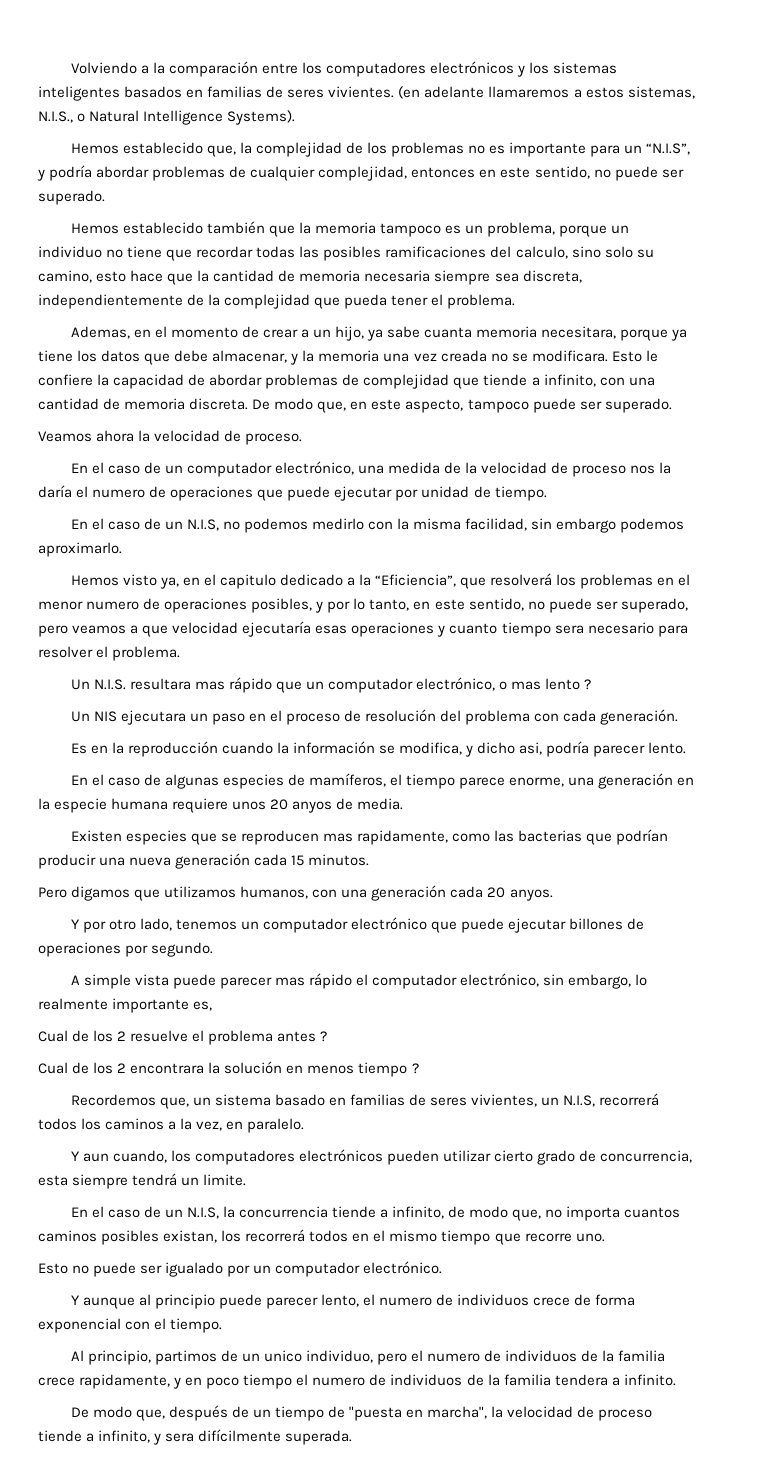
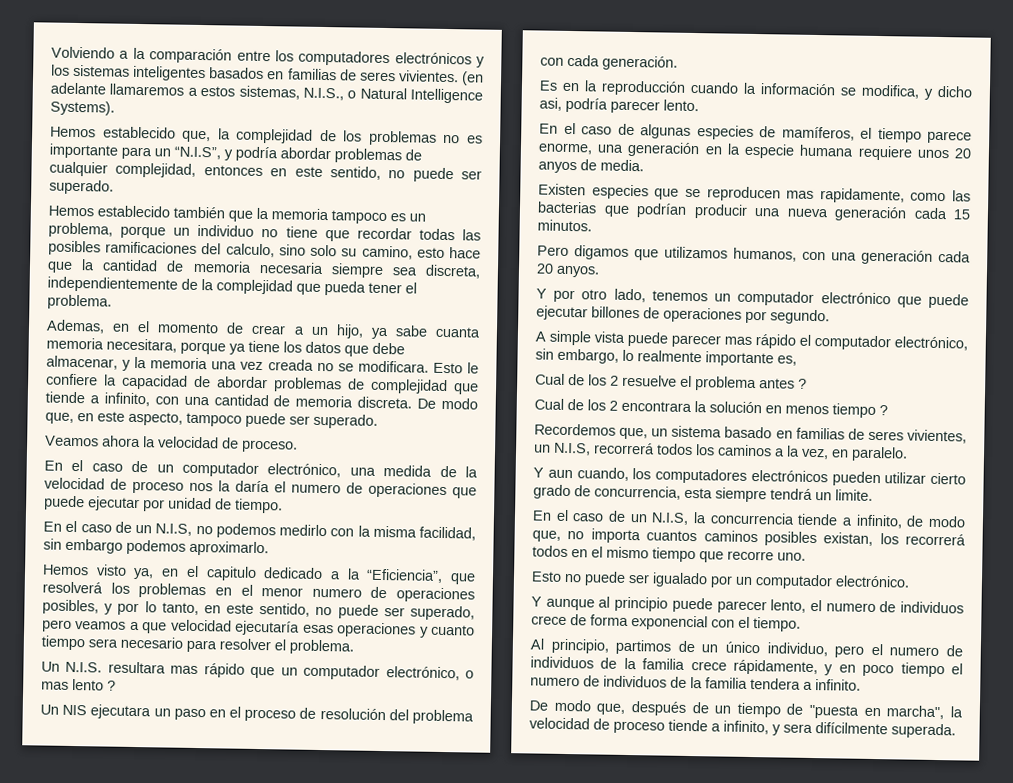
- Al principio, partimos de un unico individuo, pero el numero de individuos de la familia crece rapidamente, y en poco tiempo el numero de individuos de la familia tendera a infinito.
+ Al principio, partimos de un único individuo, pero el numero de individuos de la familia crece rápidamente, y en poco tiempo el numero de individuos de la familia tendera a infinito.

